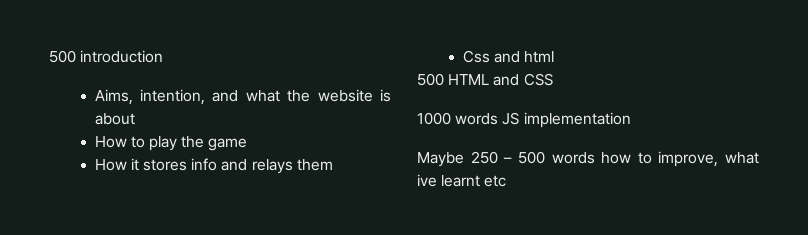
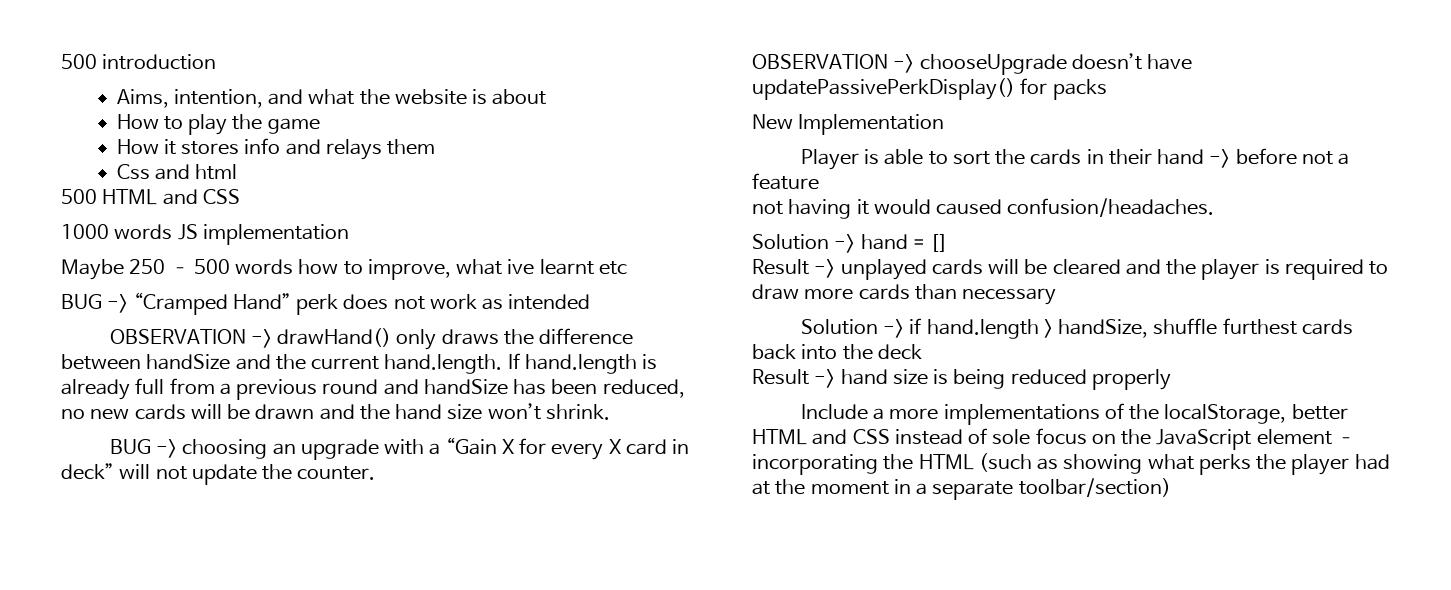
+ BUG -> “Cramped Hand” perk does not work as intended
+ OBSERVATION -> drawHand() only draws the difference between handSize and the current hand.length. If hand.length is already full from a previous round and handSize has been reduced, no new cards will be drawn and the hand size won’t shrink.
+ BUG -> choosing an upgrade with a “Gain X for every X card in deck” will not update the counter.
+ OBSERVATION -> chooseUpgrade doesn’t have updatePassivePerkDisplay() for packs
+ New Implementation
+ Player is able to sort the cards in their hand -> before not a feature
+ not having it would caused confusion/headaches.
+ Solution -> hand = []
+ Result -> unplayed cards will be cleared and the player is required to draw more cards than necessary
+ Solution -> if hand.length > handSize, shuffle furthest cards back into the deck
+ Result -> hand size is being reduced properly
+ Include a more implementations of the localStorage, better HTML and CSS instead of sole focus on the JavaScript element – incorporating the HTML (such as showing what perks the player had at the moment in a separate toolbar/section)

